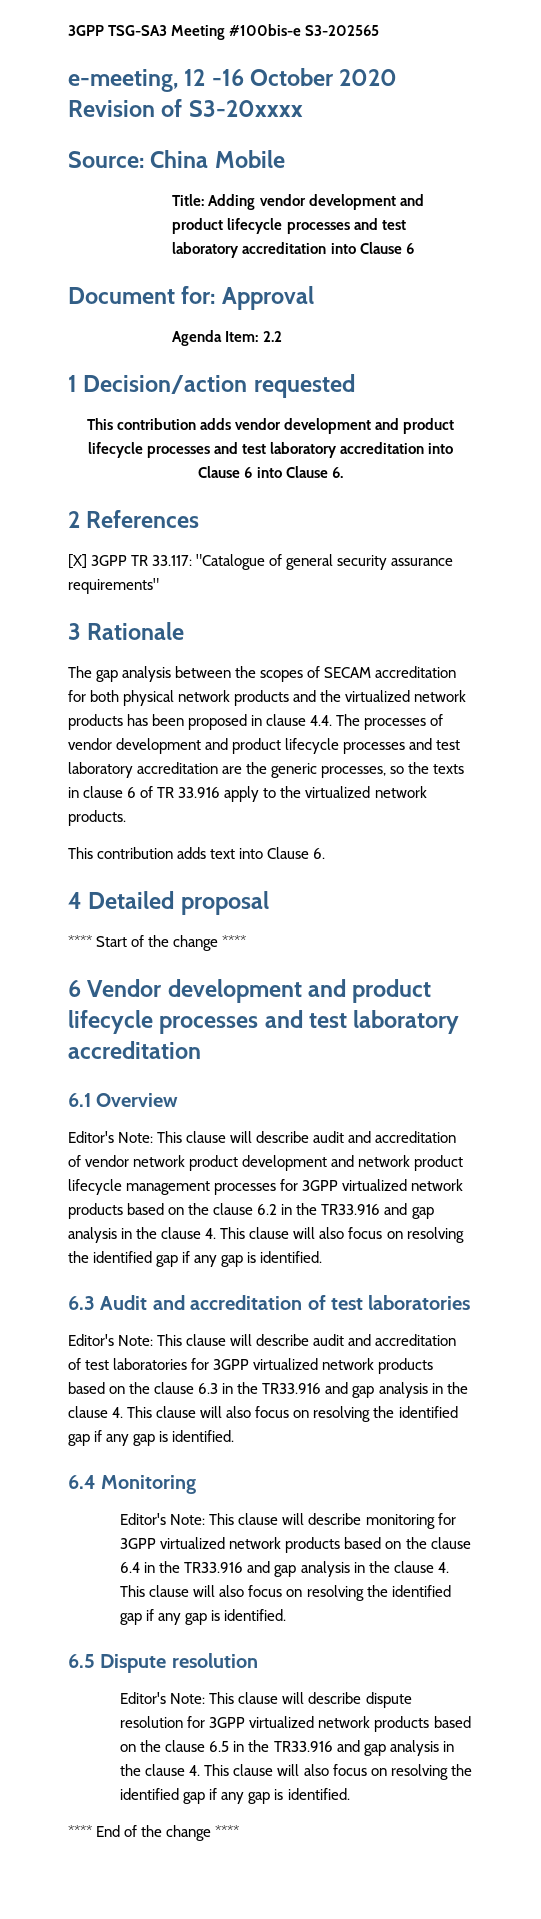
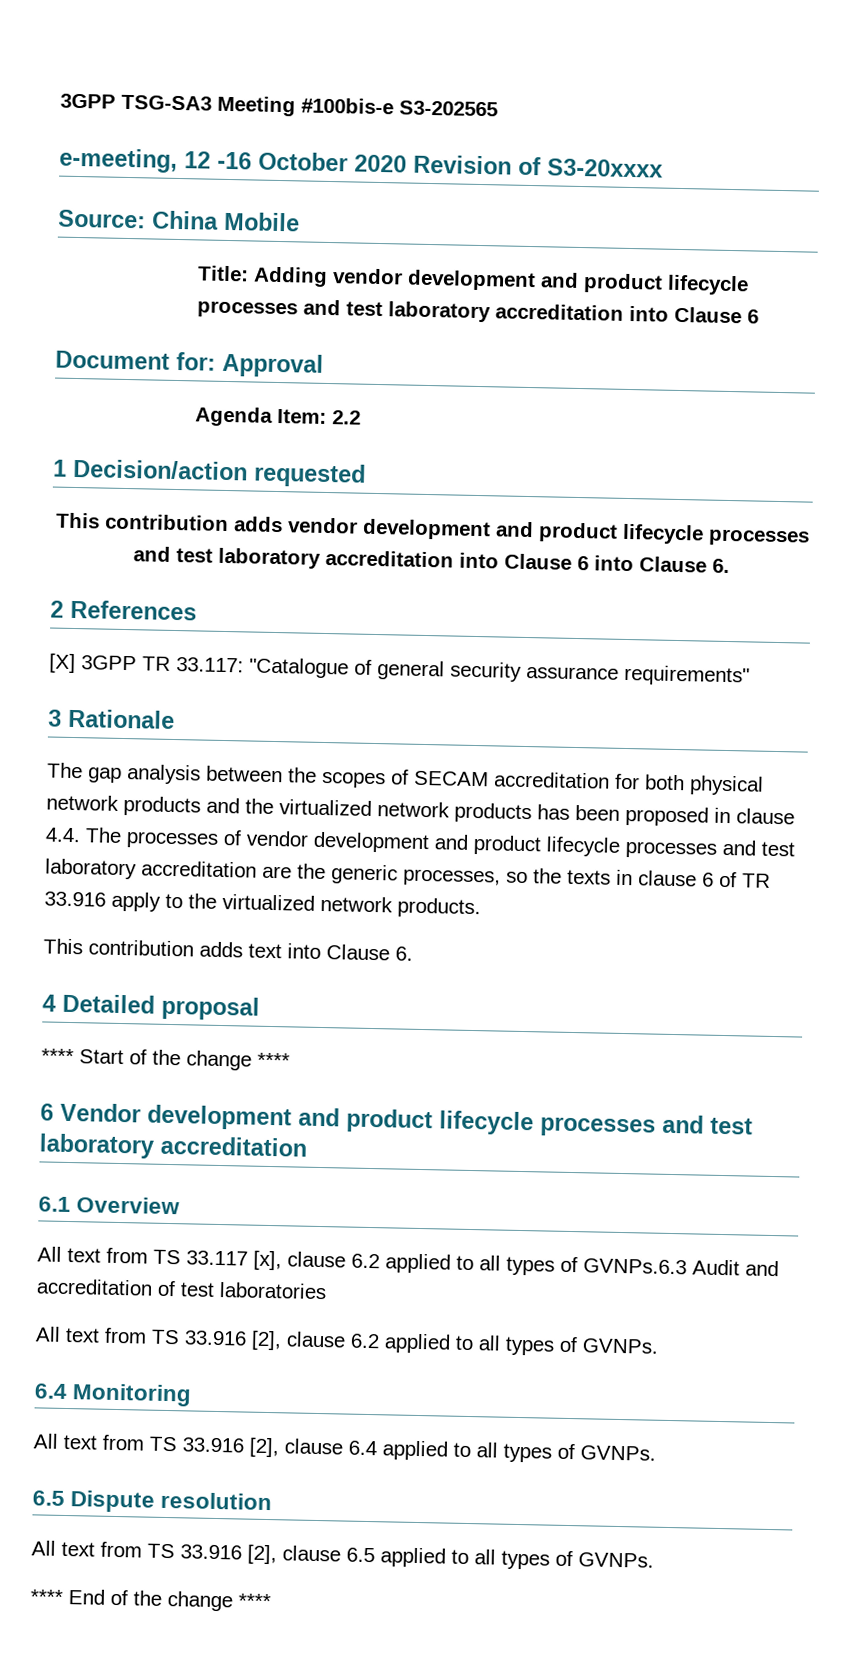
- Editor's Note: This clause will describe audit and accreditation of vendor network product development and network product lifecycle management processes for 3GPP virtualized network products based on the clause 6.2 in the TR33.916 and gap analysis in the clause 4. This clause will also focus on resolving the identified gap if any gap is identified.
- 6.3 Audit and accreditation of test laboratories
+ All text from TS 33.117 [x], clause 6.2 applied to all types of GVNPs.6.3 Audit and accreditation of test laboratories
- Editor's Note: This clause will describe audit and accreditation of test laboratories for 3GPP virtualized network products based on the clause 6.3 in the TR33.916 and gap analysis in the clause 4. This clause will also focus on resolving the identified gap if any gap is identified.
+ All text from TS 33.916 [2], clause 6.2 applied to all types of GVNPs.
  6.4 Monitoring
- Editor's Note: This clause will describe monitoring for 3GPP virtualized network products based on the clause 6.4 in the TR33.916 and gap analysis in the clause 4. This clause will also focus on resolving the identified gap if any gap is identified.
+ All text from TS 33.916 [2], clause 6.4 applied to all types of GVNPs.
  6.5 Dispute resolution
- Editor's Note: This clause will describe dispute resolution for 3GPP virtualized network products based on the clause 6.5 in the TR33.916 and gap analysis in the clause 4. This clause will also focus on resolving the identified gap if any gap is identified.
+ All text from TS 33.916 [2], clause 6.5 applied to all types of GVNPs.

